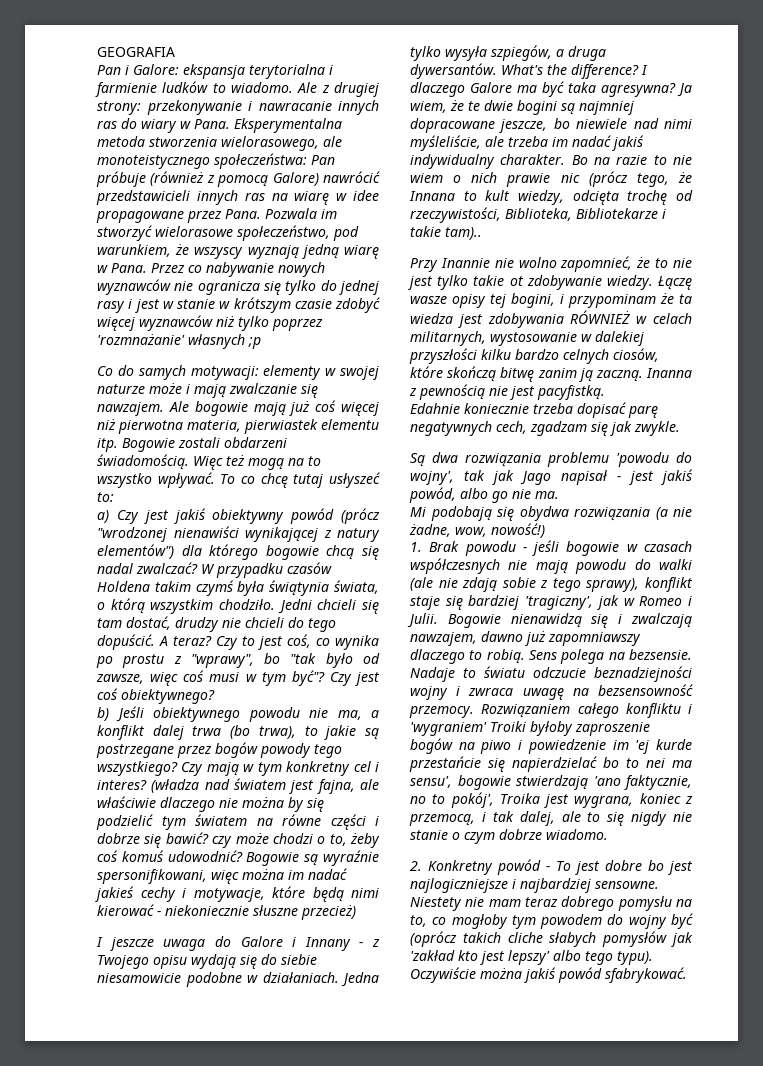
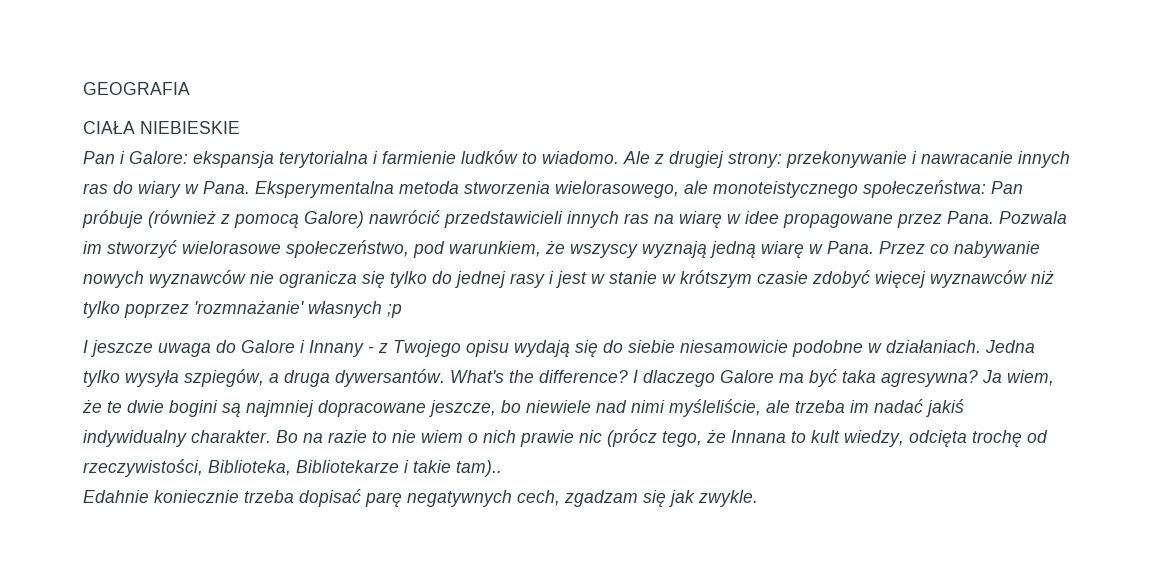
+ CIAŁA NIEBIESKIE
- Co do samych motywacji: elementy w swojej naturze może i mają zwalczanie się nawzajem. Ale bogowie mają już coś więcej niż pierwotna materia, pierwiastek elementu itp. Bogowie zostali obdarzeni świadomością. Więc też mogą na to wszystko wpływać. To co chcę tutaj usłyszeć to:
- a) Czy jest jakiś obiektywny powód (prócz "wrodzonej nienawiści wynikającej z natury elementów") dla którego bogowie chcą się nadal zwalczać? W przypadku czasów Holdena takim czymś była świątynia świata, o którą wszystkim chodziło. Jedni chcieli się tam dostać, drudzy nie chcieli do tego dopuścić. A teraz? Czy to jest coś, co wynika po prostu z "wprawy", bo "tak było od zawsze, więc coś musi w tym być"? Czy jest coś obiektywnego?
- b) Jeśli obiektywnego powodu nie ma, a konflikt dalej trwa (bo trwa), to jakie są postrzegane przez bogów powody tego wszystkiego? Czy mają w tym konkretny cel i interes? (władza nad światem jest fajna, ale właściwie dlaczego nie można by się podzielić tym światem na równe części i dobrze się bawić? czy może chodzi o to, żeby coś komuś udowodnić? Bogowie są wyraźnie spersonifikowani, więc można im nadać jakieś cechy i motywacje, które będą nimi kierować - niekoniecznie słuszne przecież)
- Przy Inannie nie wolno zapomnieć, że to nie jest tylko takie ot zdobywanie wiedzy. Łączę wasze opisy tej bogini, i przypominam że ta wiedza jest zdobywania RÓWNIEŻ w celach militarnych, wystosowanie w dalekiej przyszłości kilku bardzo celnych ciosów, które skończą bitwę zanim ją zaczną. Inanna z pewnością nie jest pacyfistką.
- Są dwa rozwiązania problemu 'powodu do wojny', tak jak Jago napisał - jest jakiś powód, albo go nie ma.
- Mi podobają się obydwa rozwiązania (a nie żadne, wow, nowość!)
- 1. Brak powodu - jeśli bogowie w czasach współczesnych nie mają powodu do walki (ale nie zdają sobie z tego sprawy), konflikt staje się bardziej 'tragiczny', jak w Romeo i Julii. Bogowie nienawidzą się i zwalczają nawzajem, dawno już zapomniawszy dlaczego to robią. Sens polega na bezsensie. Nadaje to światu odczucie beznadziejności wojny i zwraca uwagę na bezsensowność przemocy. Rozwiązaniem całego konfliktu i 'wygraniem' Troiki byłoby zaproszenie bogów na piwo i powiedzenie im 'ej kurde przestańcie się napierdzielać bo to nei ma sensu', bogowie stwierdzają 'ano faktycznie, no to pokój', Troika jest wygrana, koniec z przemocą, i tak dalej, ale to się nigdy nie stanie o czym dobrze wiadomo.
- 2. Konkretny powód - To jest dobre bo jest najlogiczniejsze i najbardziej sensowne. Niestety nie mam teraz dobrego pomysłu na to, co mogłoby tym powodem do wojny być (oprócz takich cliche słabych pomysłów jak 'zakład kto jest lepszy' albo tego typu). Oczywiście można jakiś powód sfabrykować.

